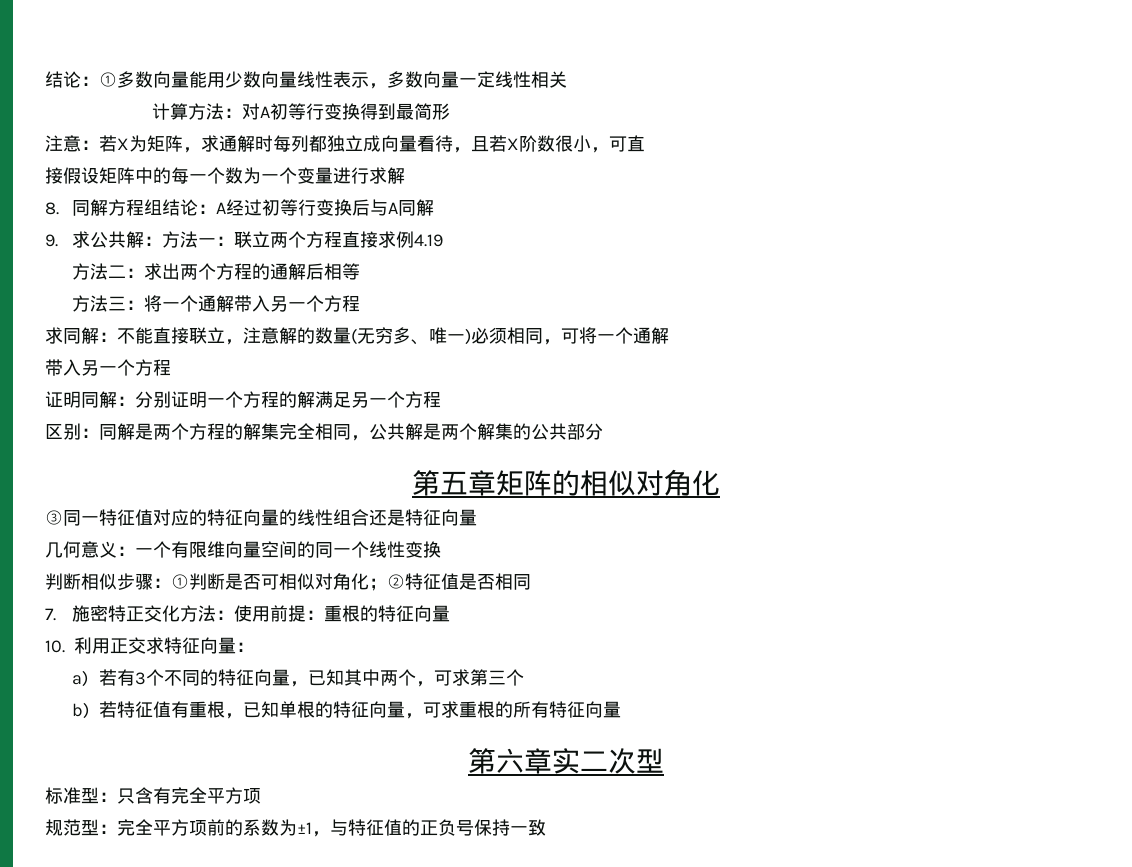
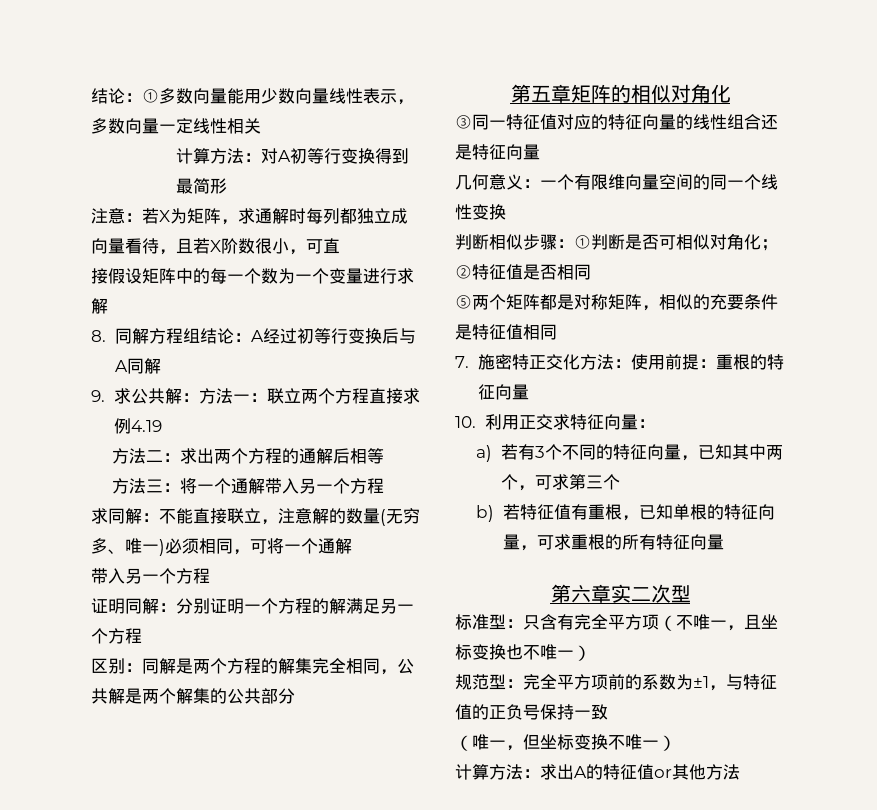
+ ⑤两个矩阵都是对称矩阵，相似的充要条件是特征值相同
- 标准型：只含有完全平方项
+ 标准型：只含有完全平方项（不唯一，且坐标变换也不唯一）
+ （唯一，但坐标变换不唯一）
+ 计算方法：求出A的特征值or其他方法

